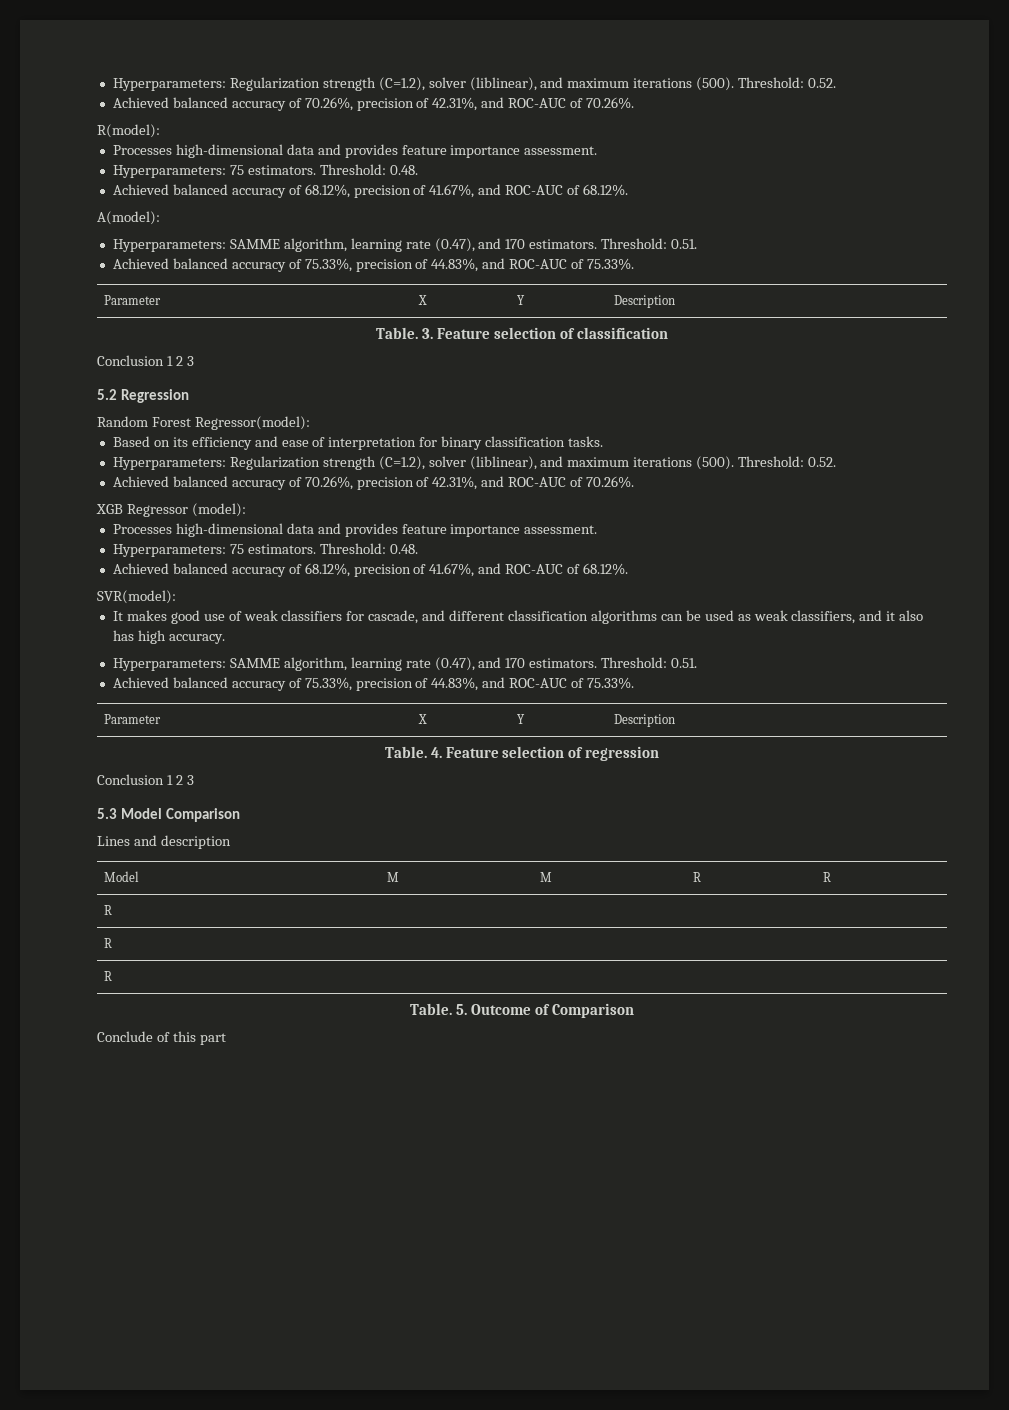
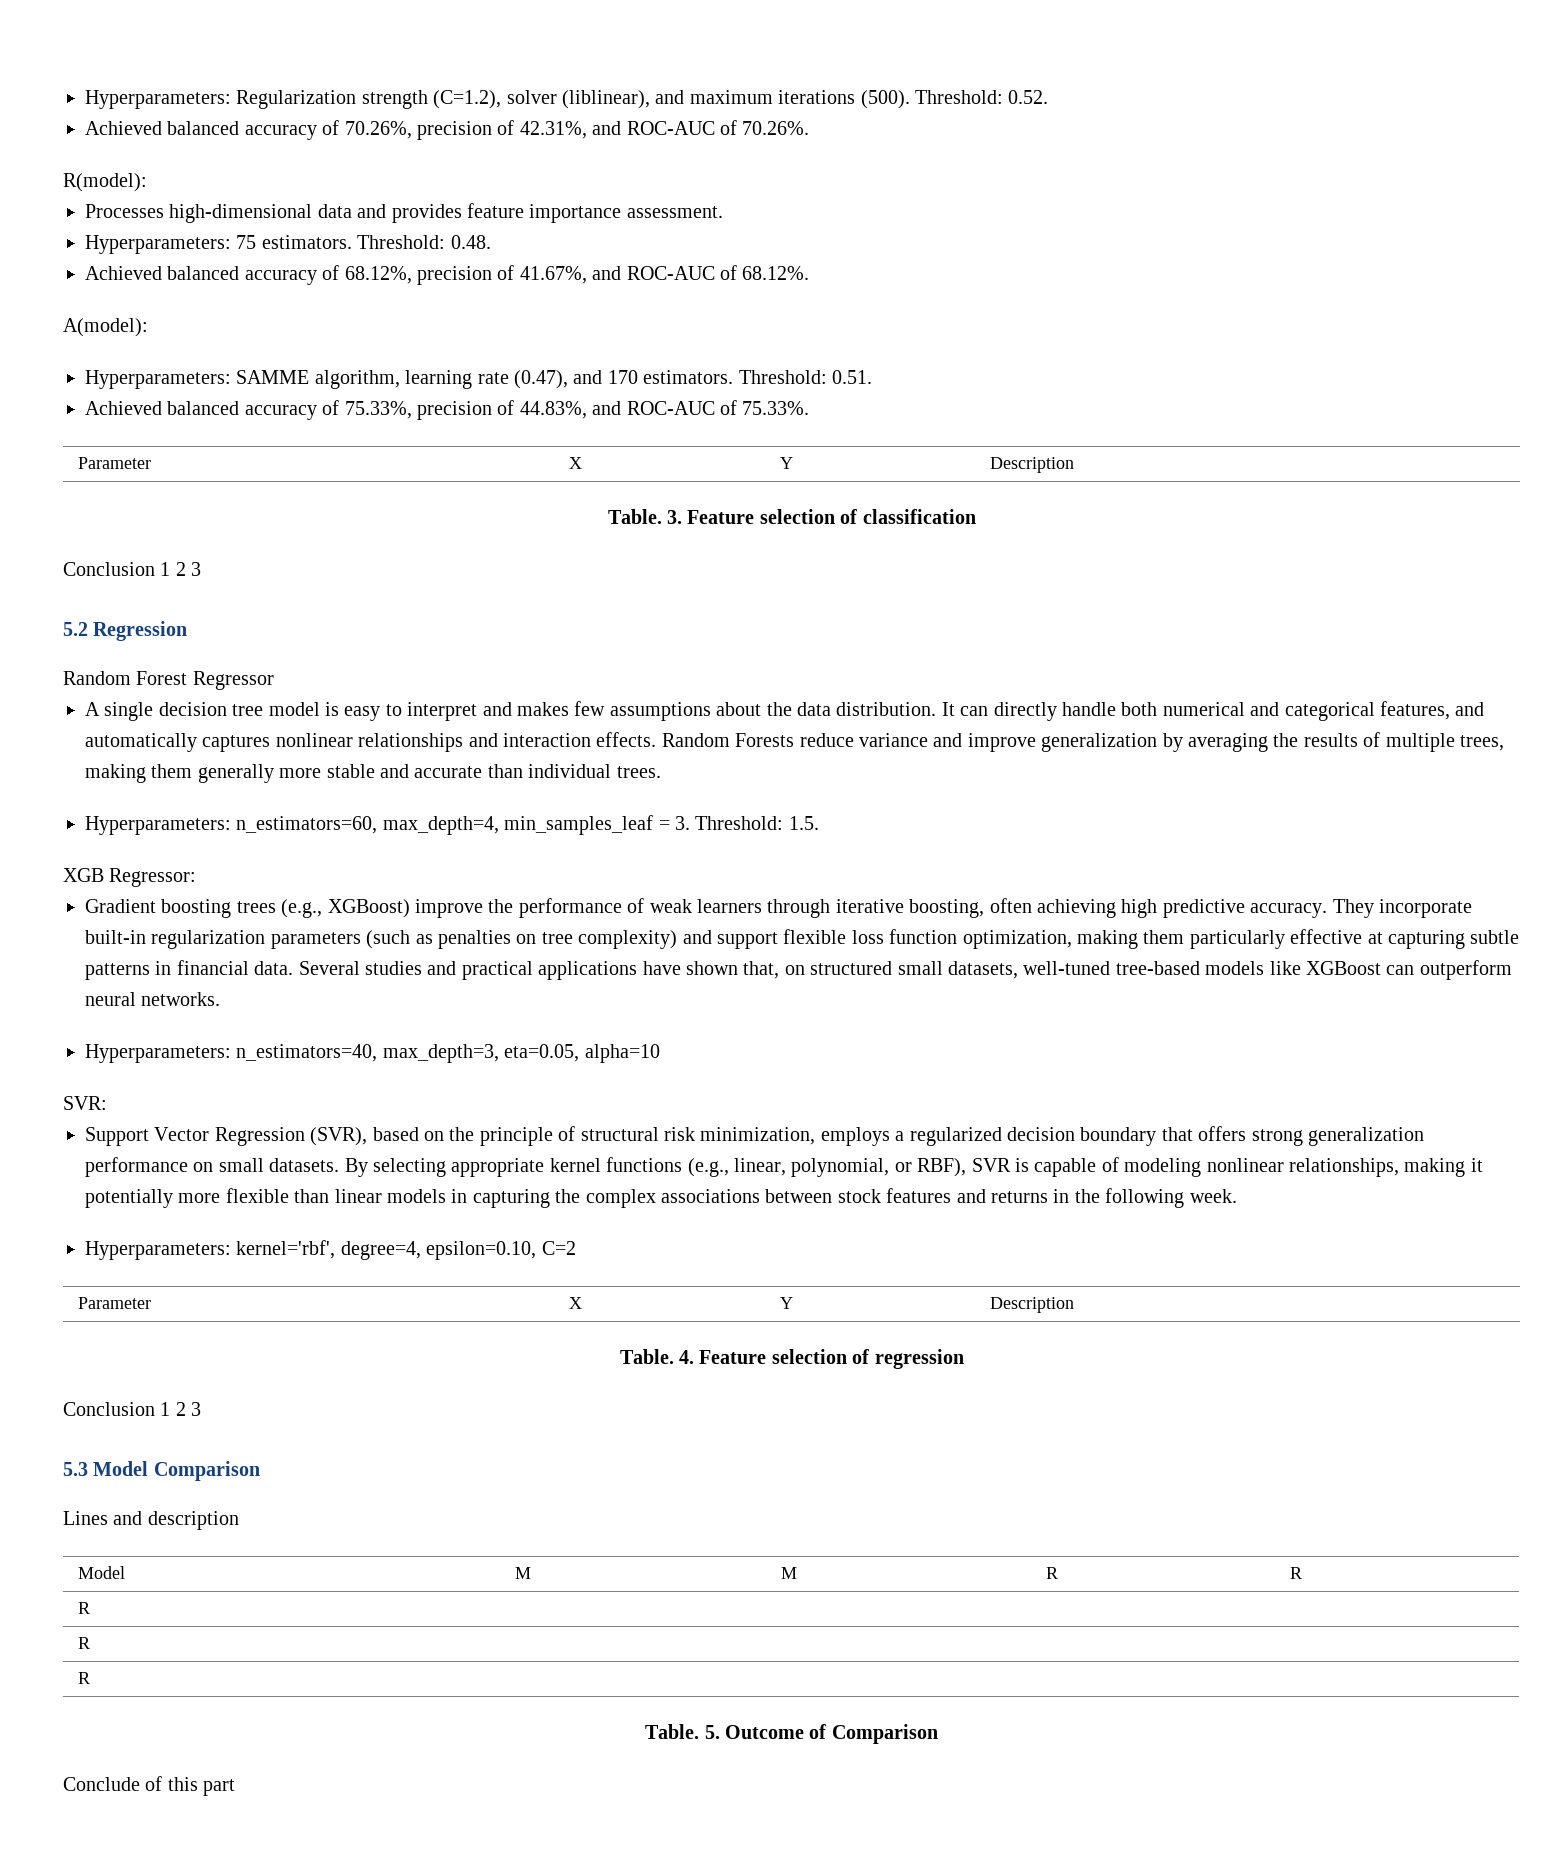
- Random Forest Regressor(model):
- Based on its efficiency and ease of interpretation for binary classification tasks.
- Hyperparameters: Regularization strength (C=1.2), solver (liblinear), and maximum iterations (500). Threshold: 0.52.
- Achieved balanced accuracy of 70.26%, precision of 42.31%, and ROC-AUC of 70.26%.
- XGB Regressor (model):
- Processes high-dimensional data and provides feature importance assessment.
- Hyperparameters: 75 estimators. Threshold: 0.48.
- Achieved balanced accuracy of 68.12%, precision of 41.67%, and ROC-AUC of 68.12%.
- SVR(model):
- It makes good use of weak classifiers for cascade, and different classification algorithms can be used as weak classifiers, and it also has high accuracy.
- Hyperparameters: SAMME algorithm, learning rate (0.47), and 170 estimators. Threshold: 0.51.
- Achieved balanced accuracy of 75.33%, precision of 44.83%, and ROC-AUC of 75.33%.
+ Random Forest Regressor
+ A single decision tree model is easy to interpret and makes few assumptions about the data distribution. It can directly handle both numerical and categorical features, and automatically captures nonlinear relationships and interaction effects. Random Forests reduce variance and improve generalization by averaging the results of multiple trees, making them generally more stable and accurate than individual trees.
+ Hyperparameters: n_estimators=60, max_depth=4, min_samples_leaf = 3. Threshold: 1.5.
+ XGB Regressor:
+ Gradient boosting trees (e.g., XGBoost) improve the performance of weak learners through iterative boosting, often achieving high predictive accuracy. They incorporate built-in regularization parameters (such as penalties on tree complexity) and support flexible loss function optimization, making them particularly effective at capturing subtle patterns in financial data. Several studies and practical applications have shown that, on structured small datasets, well-tuned tree-based models like XGBoost can outperform neural networks.
+ Hyperparameters: n_estimators=40, max_depth=3, eta=0.05, alpha=10
+ SVR:
+ Support Vector Regression (SVR), based on the principle of structural risk minimization, employs a regularized decision boundary that offers strong generalization performance on small datasets. By selecting appropriate kernel functions (e.g., linear, polynomial, or RBF), SVR is capable of modeling nonlinear relationships, making it potentially more flexible than linear models in capturing the complex associations between stock features and returns in the following week.
+ Hyperparameters: kernel='rbf', degree=4, epsilon=0.10, C=2

